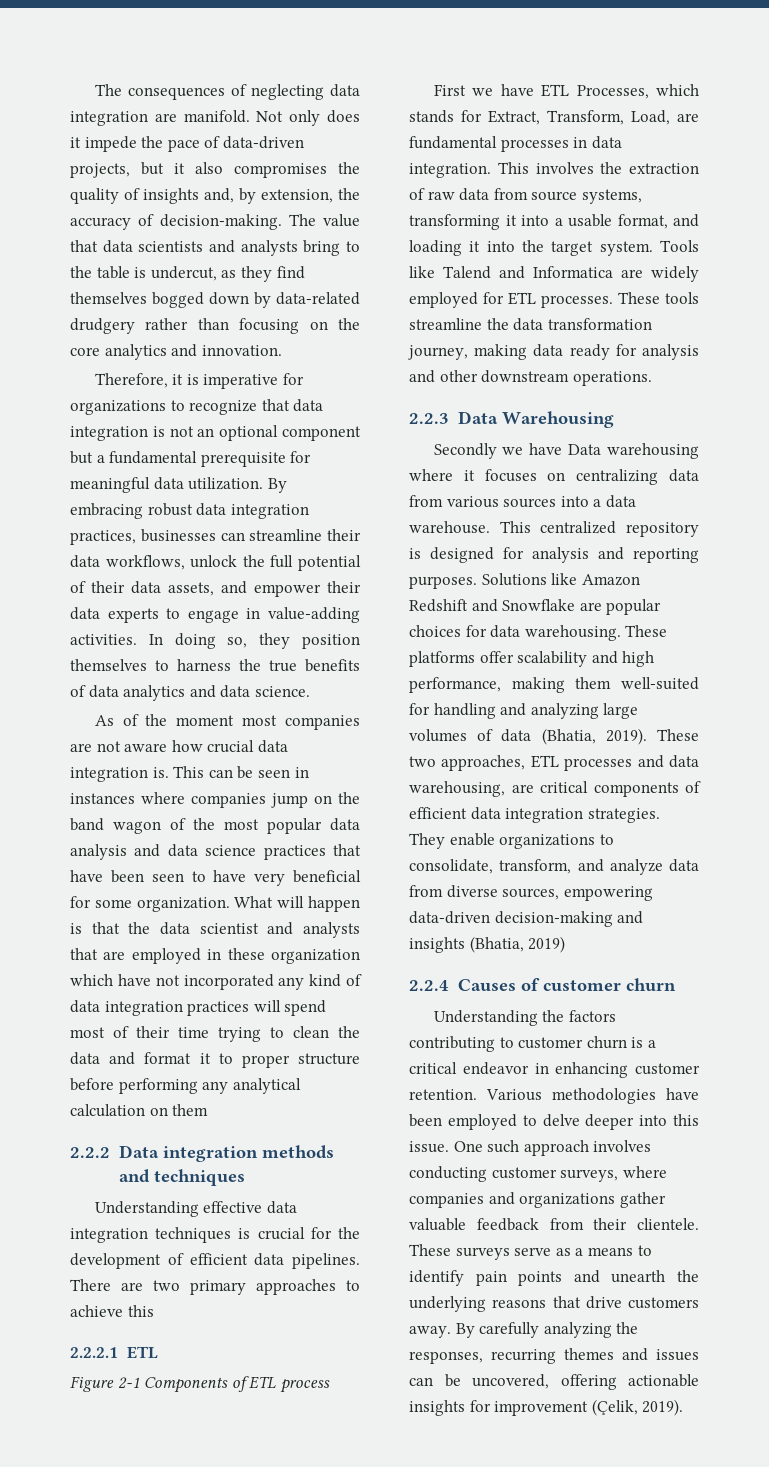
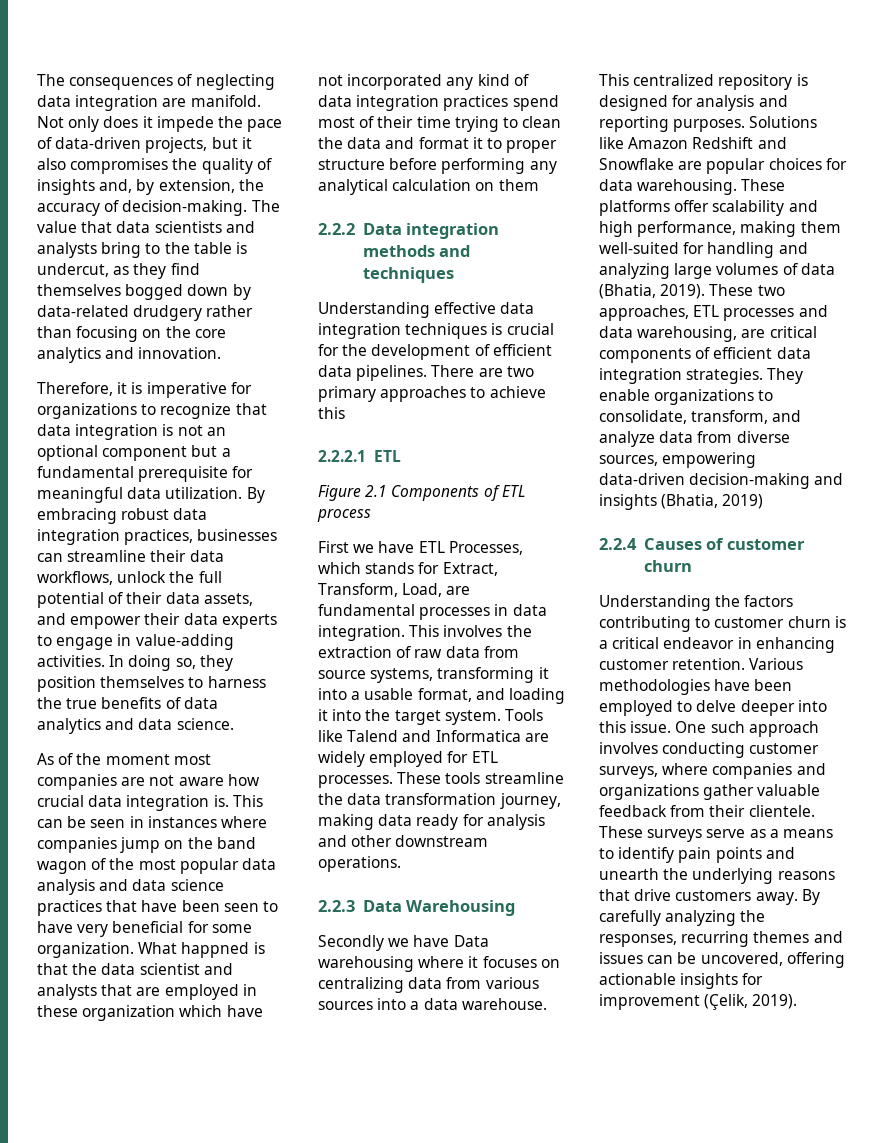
- What will happen is that the data scientist and analysts that are employed in these organization which have not incorporated any kind of data integration practices will spend most of their time trying to clean the data and format it to proper structure before performing any analytical calculation on them
+ What happned is that the data scientist and analysts that are employed in these organization which have not incorporated any kind of data integration practices spend most of their time trying to clean the data and format it to proper structure before performing any analytical calculation on them
- Figure 2-1 Components of ETL process
+ Figure 2.1 Components of ETL process

